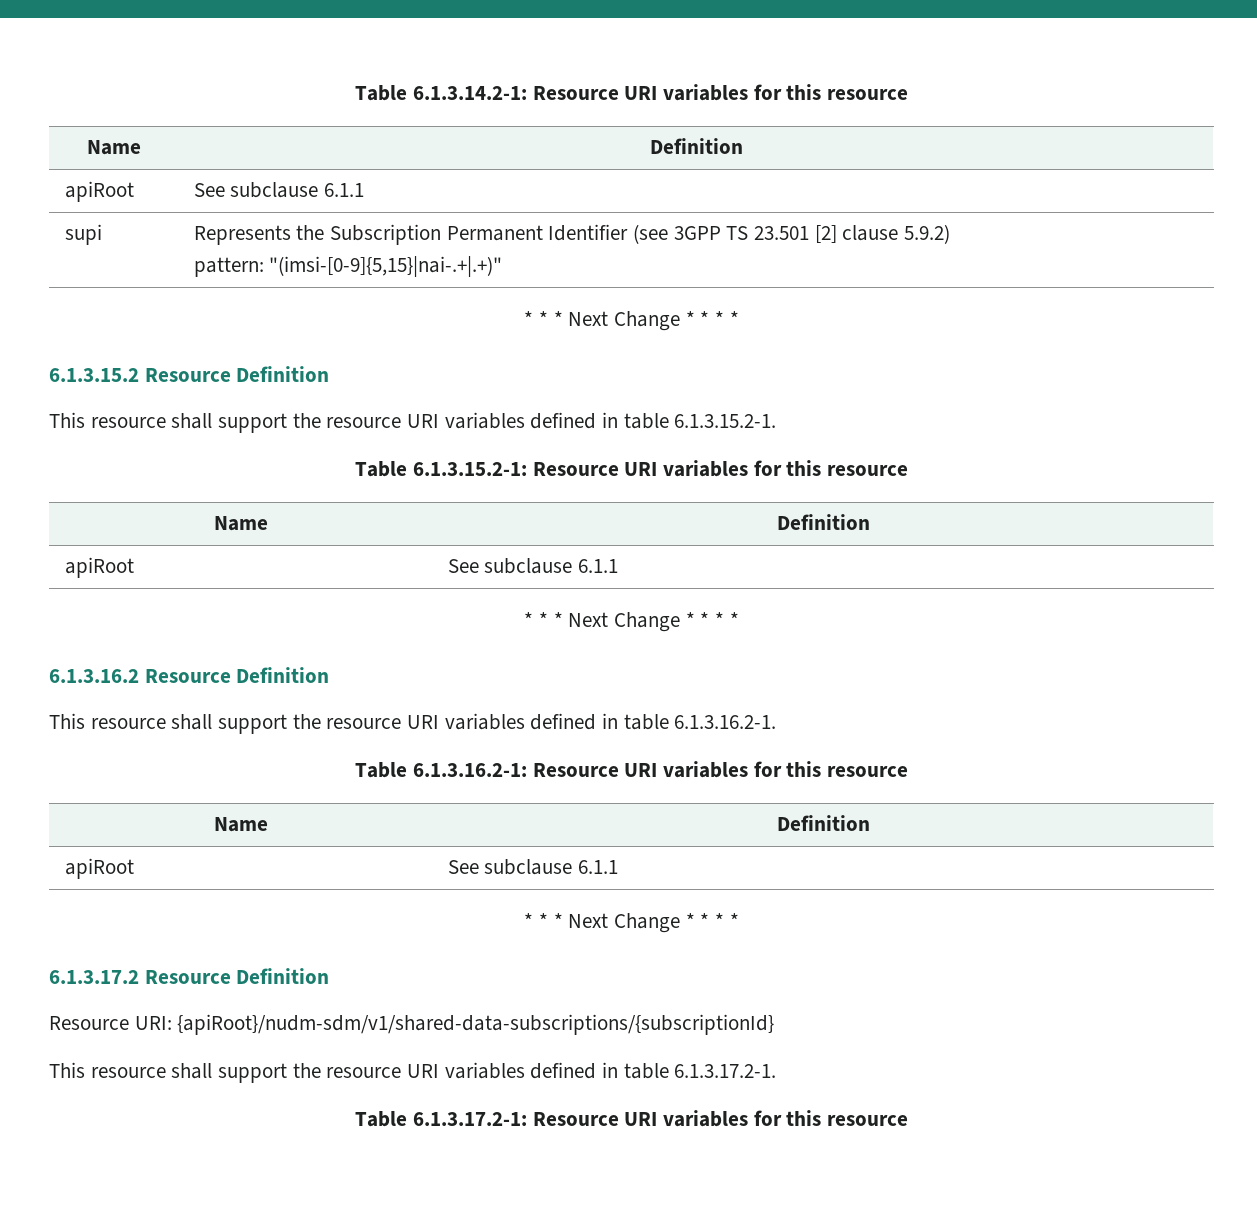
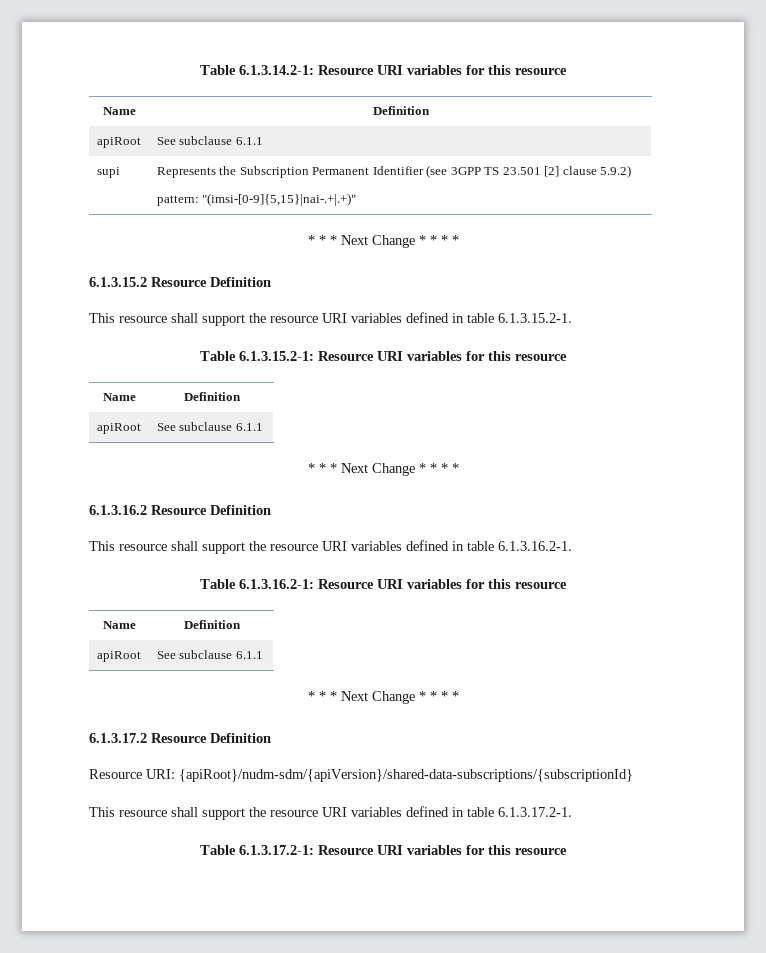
- Resource URI: {apiRoot}/nudm-sdm/v1/shared-data-subscriptions/{subscriptionId}
+ Resource URI: {apiRoot}/nudm-sdm/{apiVersion}/shared-data-subscriptions/{subscriptionId}

